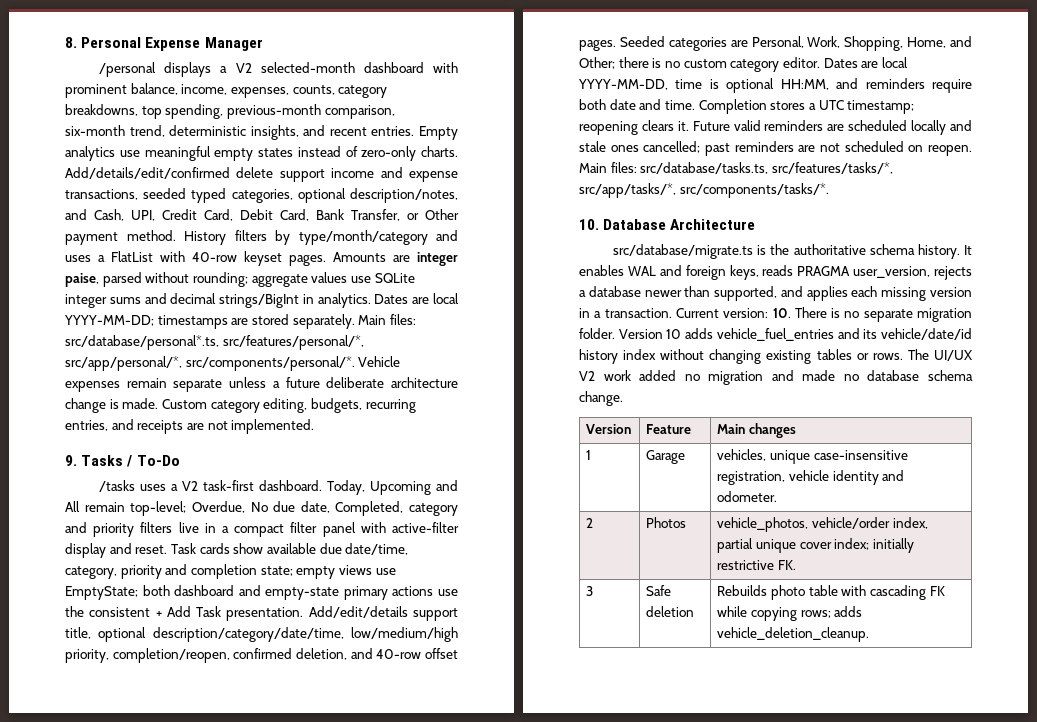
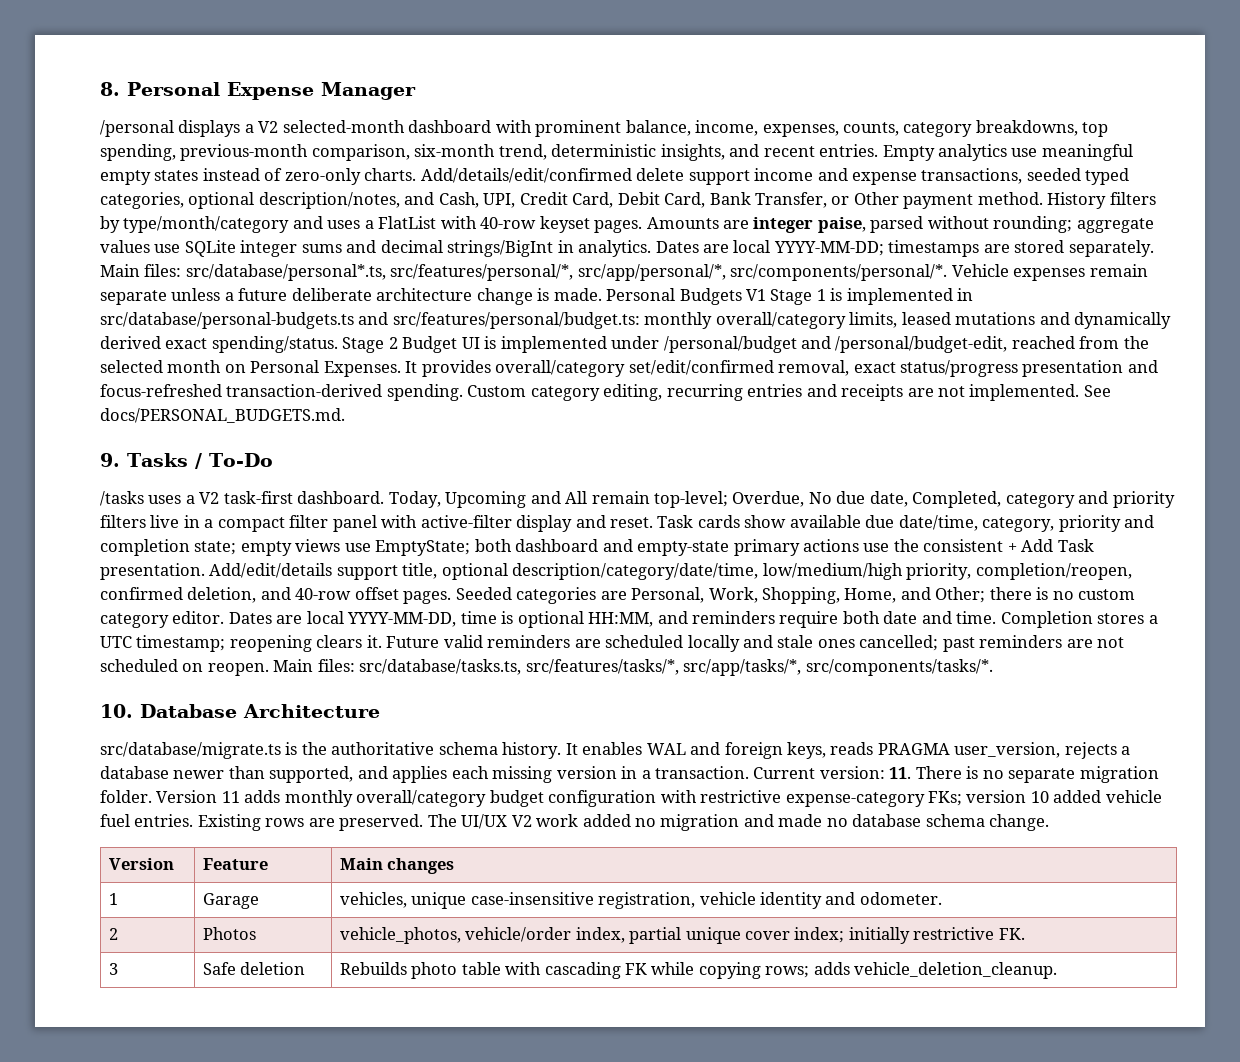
- Custom category editing, budgets, recurring entries, and receipts are not implemented.
+ Personal Budgets V1 Stage 1 is implemented in src/database/personal-budgets.ts and src/features/personal/budget.ts: monthly overall/category limits, leased mutations and dynamically derived exact spending/status. Stage 2 Budget UI is implemented under /personal/budget and /personal/budget-edit, reached from the selected month on Personal Expenses. It provides overall/category set/edit/confirmed removal, exact status/progress presentation and focus-refreshed transaction-derived spending. Custom category editing, recurring entries and receipts are not implemented. See docs/PERSONAL_BUDGETS.md.
- Current version: 10. There is no separate migration folder.
+ Current version: 11. There is no separate migration folder.
- Version 10 adds vehicle_fuel_entries and its vehicle/date/id history index without changing existing tables or rows.
+ Version 11 adds monthly overall/category budget configuration with restrictive expense-category FKs; version 10 added vehicle fuel entries. Existing rows are preserved.

